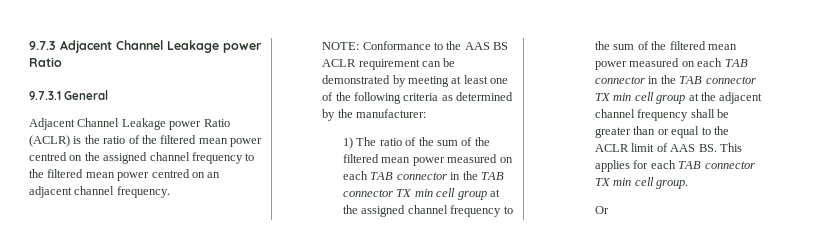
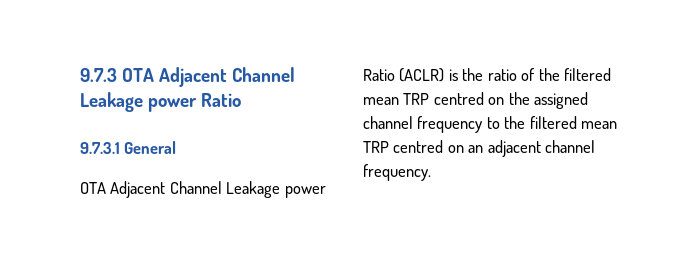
- 9.7.3 Adjacent Channel Leakage power Ratio
+ 9.7.3 OTA Adjacent Channel Leakage power Ratio
- Adjacent Channel Leakage power Ratio (ACLR) is the ratio of the filtered mean power centred on the assigned channel frequency to the filtered mean power centred on an adjacent channel frequency.
+ OTA Adjacent Channel Leakage power Ratio (ACLR) is the ratio of the filtered mean TRP centred on the assigned channel frequency to the filtered mean TRP centred on an adjacent channel frequency.
- NOTE: Conformance to the AAS BS ACLR requirement can be demonstrated by meeting at least one of the following criteria as determined by the manufacturer:
- 1) The ratio of the sum of the filtered mean power measured on each TAB connector in the TAB connector TX min cell group at the assigned channel frequency to the sum of the filtered mean power measured on each TAB connector in the TAB connector TX min cell group at the adjacent channel frequency shall be greater than or equal to the ACLR limit of AAS BS. This applies for each TAB connector TX min cell group.
- Or

